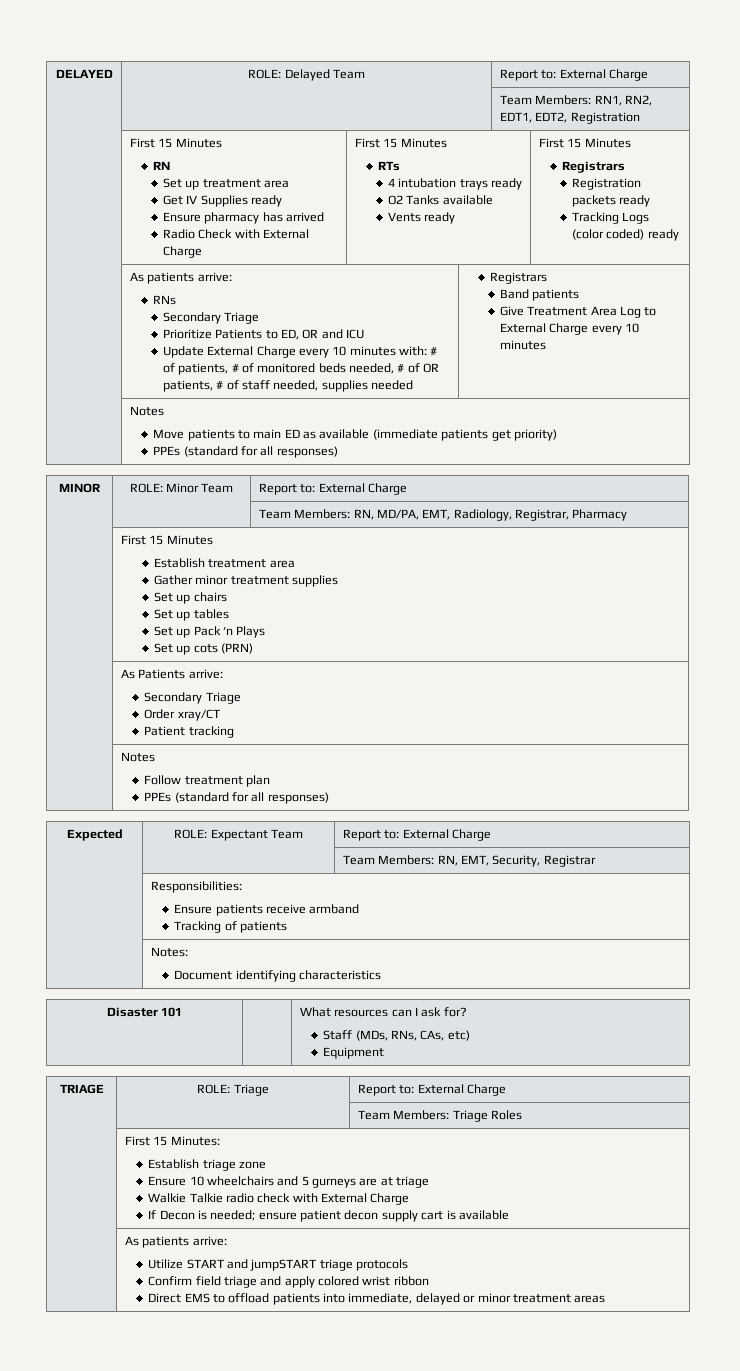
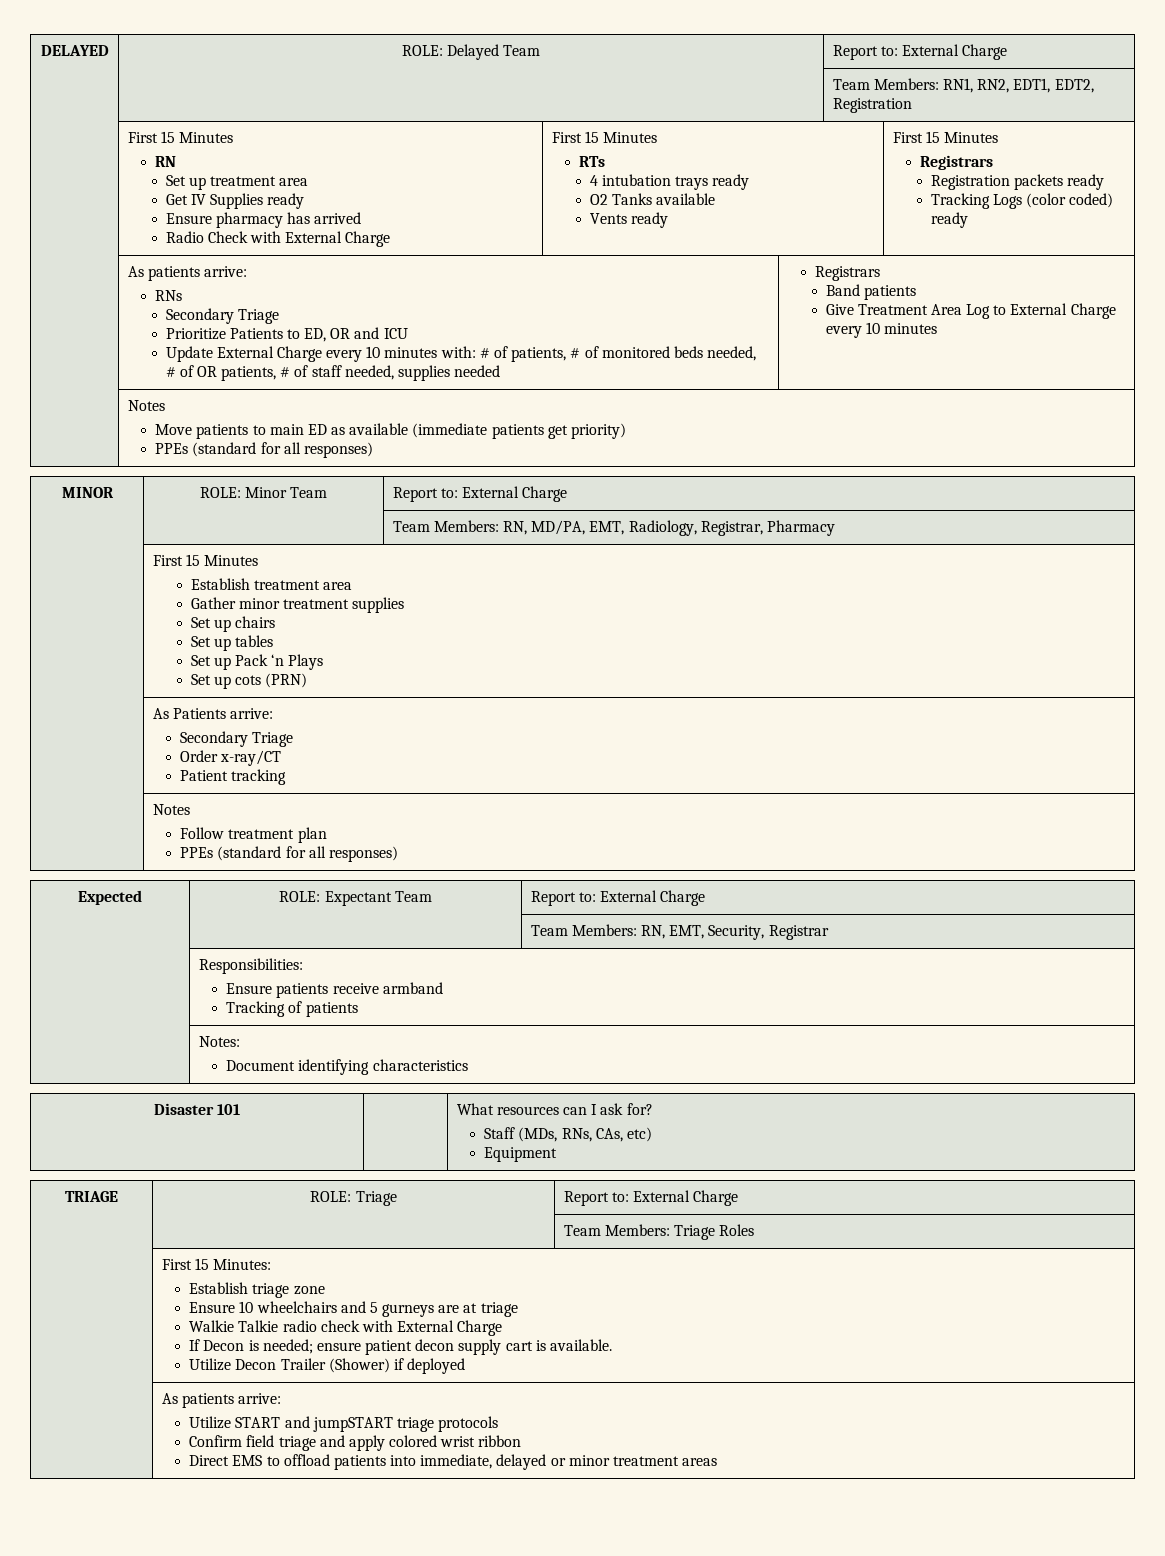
  | As Patients arrive:
  Secondary Triage
- Order xray/CT
+ Order x-ray/CT
  | First 15 Minutes:
  Establish triage zone
  Ensure 10 wheelchairs and 5 gurneys are at triage
  Walkie Talkie radio check with External Charge
- If Decon is needed; ensure patient decon supply cart is available
+ If Decon is needed; ensure patient decon supply cart is available.
+ Utilize Decon Trailer (Shower) if deployed

